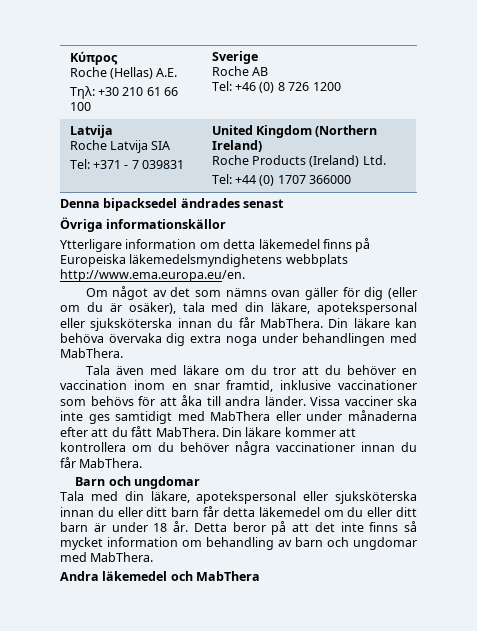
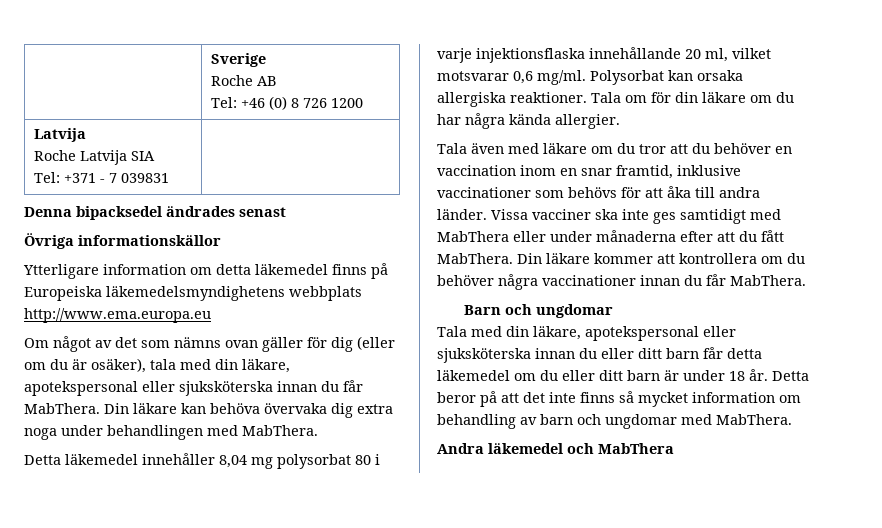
- Kύπρος
- Roche (Hellas) A.E.
- Τηλ: +30 210 61 66 100 | Sverige
+ | Sverige
  Roche AB
  Tel: +46 (0) 8 726 1200
  Latvija
  Roche Latvija SIA
- Tel: +371 - 7 039831 | United Kingdom (Northern Ireland)
- Roche Products (Ireland) Ltd.
- Tel: +44 (0) 1707 366000
+ Tel: +371 - 7 039831 |
- Ytterligare information om detta läkemedel finns på Europeiska läkemedelsmyndighetens webbplats http://www.ema.europa.eu/en.
+ Ytterligare information om detta läkemedel finns på Europeiska läkemedelsmyndighetens webbplats http://www.ema.europa.eu
+ Detta läkemedel innehåller 8,04 mg polysorbat 80 i varje injektionsflaska innehållande 20 ml, vilket motsvarar 0,6 mg/ml. Polysorbat kan orsaka allergiska reaktioner. Tala om för din läkare om du har några kända allergier.

